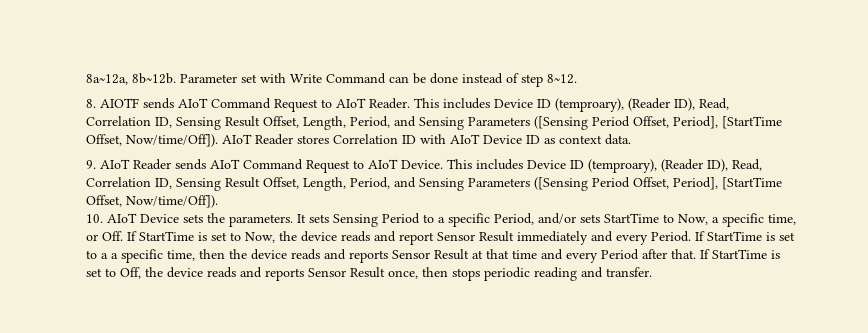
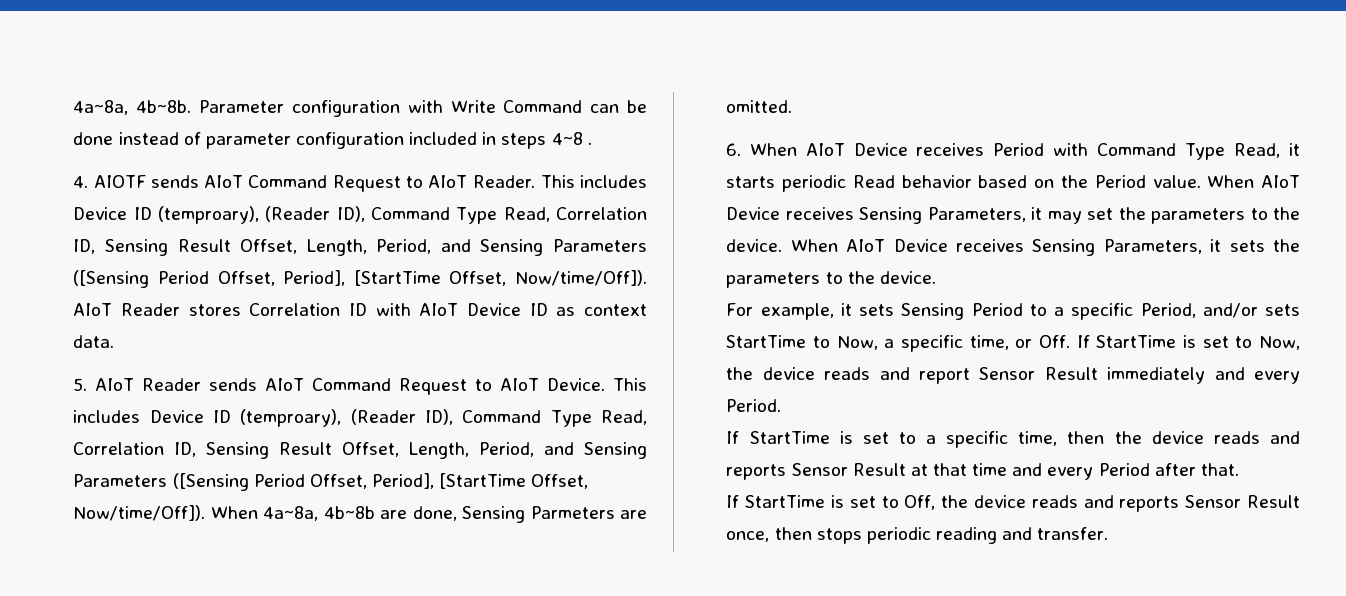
- 8a~12a, 8b~12b. Parameter set with Write Command can be done instead of step 8~12.
- 8. AIOTF sends AIoT Command Request to AIoT Reader. This includes Device ID (temproary), (Reader ID), Read, Correlation ID, Sensing Result Offset, Length, Period, and Sensing Parameters ([Sensing Period Offset, Period], [StartTime Offset, Now/time/Off]).
+ 4a~8a, 4b~8b. Parameter configuration with Write Command can be done instead of parameter configuration included in steps 4~8 .
+ 4. AIOTF sends AIoT Command Request to AIoT Reader. This includes Device ID (temproary), (Reader ID), Command Type Read, Correlation ID, Sensing Result Offset, Length, Period, and Sensing Parameters ([Sensing Period Offset, Period], [StartTime Offset, Now/time/Off]).
- 9. AIoT Reader sends AIoT Command Request to AIoT Device. This includes Device ID (temproary), (Reader ID), Read, Correlation ID, Sensing Result Offset, Length, Period, and Sensing Parameters ([Sensing Period Offset, Period], [StartTime Offset, Now/time/Off]).
- 10. AIoT Device sets the parameters. It sets Sensing Period to a specific Period, and/or sets StartTime to Now, a specific time, or Off. If StartTime is set to Now, the device reads and report Sensor Result immediately and every Period. If StartTime is set to a a specific time, then the device reads and reports Sensor Result at that time and every Period after that. If StartTime is set to Off, the device reads and reports Sensor Result once, then stops periodic reading and transfer.
+ 5. AIoT Reader sends AIoT Command Request to AIoT Device. This includes Device ID (temproary), (Reader ID), Command Type Read, Correlation ID, Sensing Result Offset, Length, Period, and Sensing Parameters ([Sensing Period Offset, Period], [StartTime Offset, Now/time/Off]). When 4a~8a, 4b~8b are done, Sensing Parmeters are omitted.
+ 6. When AIoT Device receives Period with Command Type Read, it starts periodic Read behavior based on the Period value. When AIoT Device receives Sensing Parameters, it may set the parameters to the device. When AIoT Device receives Sensing Parameters, it sets the parameters to the device.
+ For example, it sets Sensing Period to a specific Period, and/or sets StartTime to Now, a specific time, or Off. If StartTime is set to Now, the device reads and report Sensor Result immediately and every Period.
+ If StartTime is set to a specific time, then the device reads and reports Sensor Result at that time and every Period after that.
+ If StartTime is set to Off, the device reads and reports Sensor Result once, then stops periodic reading and transfer.

